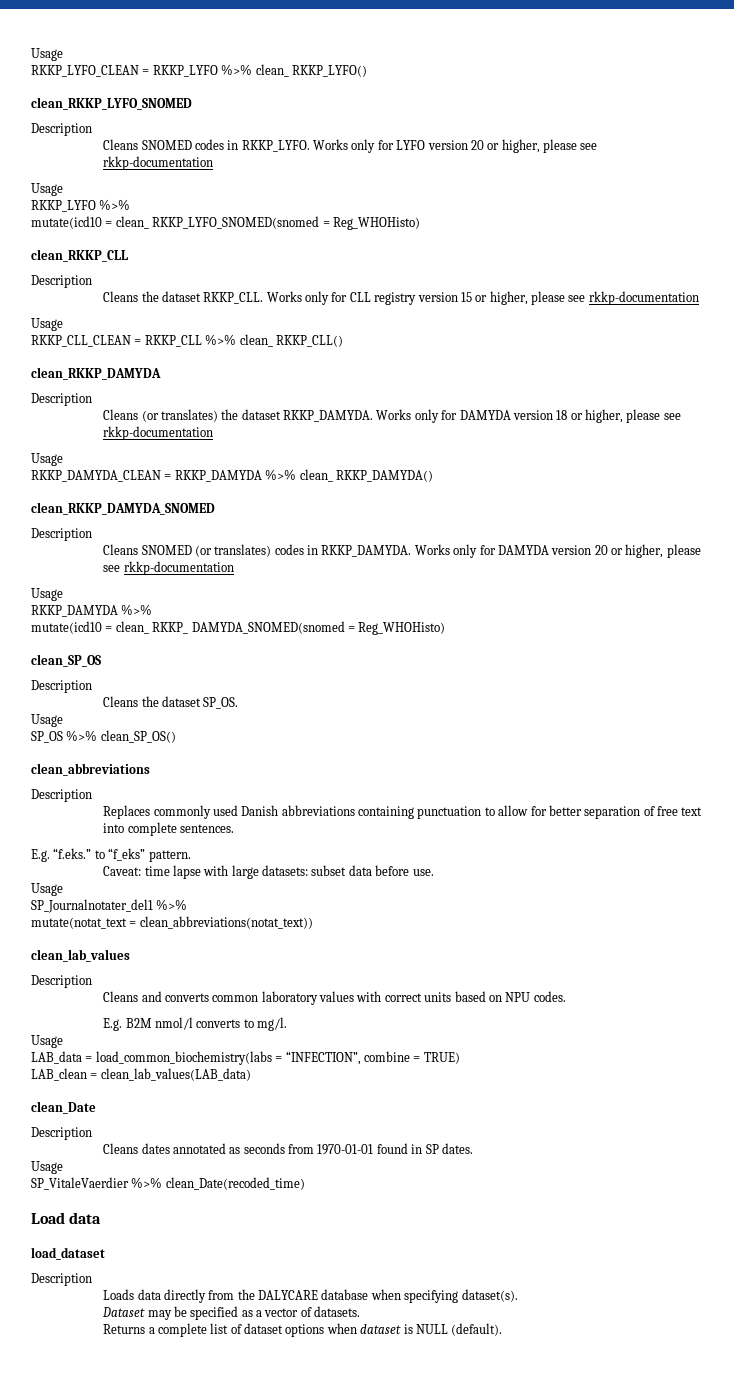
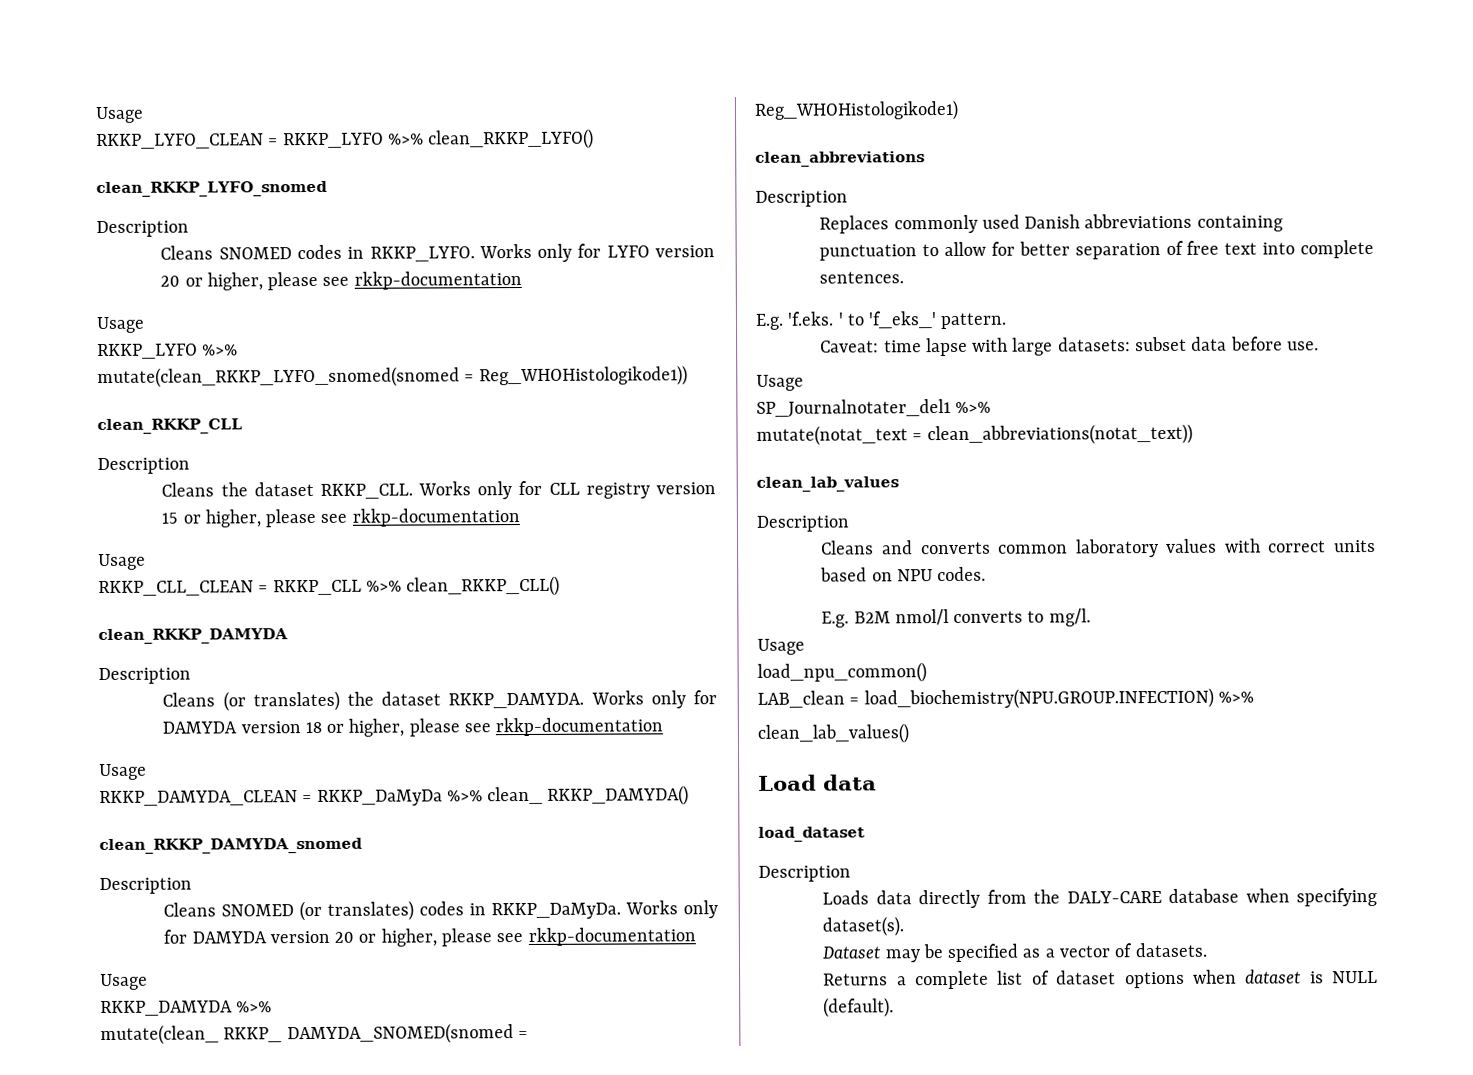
- RKKP_LYFO_CLEAN = RKKP_LYFO %>% clean_ RKKP_LYFO()
- clean_RKKP_LYFO_SNOMED
+ RKKP_LYFO_CLEAN = RKKP_LYFO %>% clean_RKKP_LYFO()
+ clean_RKKP_LYFO_snomed
- mutate(icd10 = clean_ RKKP_LYFO_SNOMED(snomed = Reg_WHOHisto)
+ mutate(clean_RKKP_LYFO_snomed(snomed = Reg_WHOHistologikode1))
- RKKP_CLL_CLEAN = RKKP_CLL %>% clean_ RKKP_CLL()
+ RKKP_CLL_CLEAN = RKKP_CLL %>% clean_RKKP_CLL()
- RKKP_DAMYDA_CLEAN = RKKP_DAMYDA %>% clean_ RKKP_DAMYDA()
+ RKKP_DAMYDA_CLEAN = RKKP_DaMyDa %>% clean_ RKKP_DAMYDA()
- clean_RKKP_DAMYDA_SNOMED
+ clean_RKKP_DAMYDA_snomed
- Cleans SNOMED (or translates) codes in RKKP_DAMYDA.
+ Cleans SNOMED (or translates) codes in RKKP_DaMyDa.
- mutate(icd10 = clean_ RKKP_ DAMYDA_SNOMED(snomed = Reg_WHOHisto)
- clean_SP_OS
- Description
- Cleans the dataset SP_OS.
- Usage
- SP_OS %>% clean_SP_OS()
+ mutate(clean_ RKKP_ DAMYDA_SNOMED(snomed = Reg_WHOHistologikode1)
- E.g. “f.eks.” to “f_eks” pattern.
+ E.g. 'f.eks. ' to 'f_eks_' pattern.
- LAB_data = load_common_biochemistry(labs = “INFECTION”, combine = TRUE)
- LAB_clean = clean_lab_values(LAB_data)
- clean_Date
- Description
- Cleans dates annotated as seconds from 1970-01-01 found in SP dates.
- Usage
- SP_VitaleVaerdier %>% clean_Date(recoded_time)
+ load_npu_common()
+ LAB_clean = load_biochemistry(NPU.GROUP.INFECTION) %>%
+ clean_lab_values()
- Loads data directly from the DALYCARE database when specifying dataset(s).
+ Loads data directly from the DALY-CARE database when specifying dataset(s).

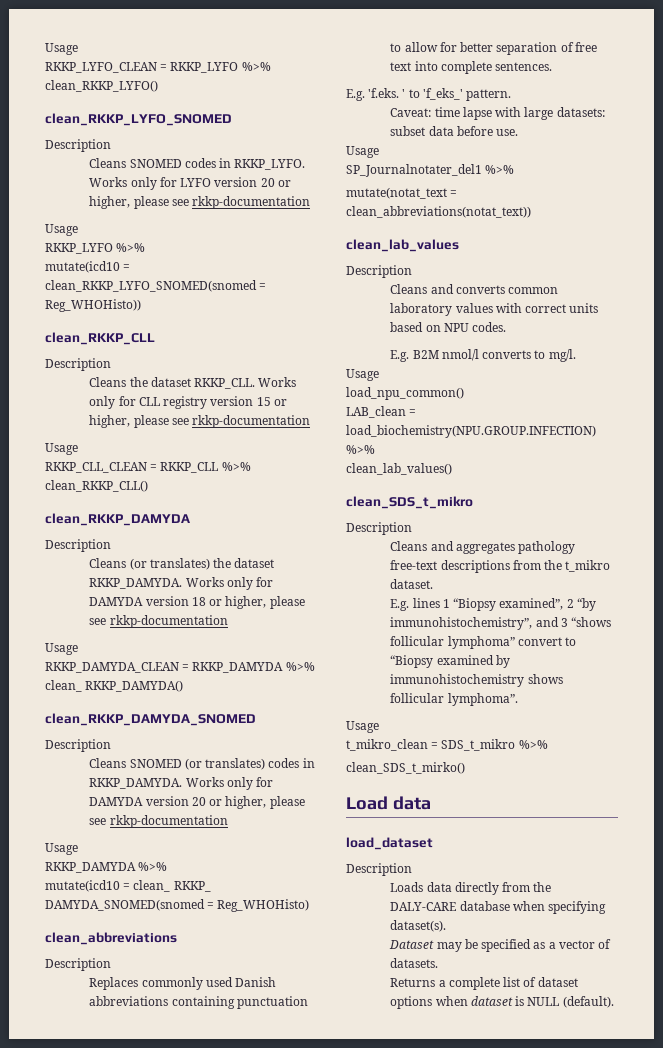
- clean_RKKP_LYFO_snomed
+ clean_RKKP_LYFO_SNOMED
- mutate(clean_RKKP_LYFO_snomed(snomed = Reg_WHOHistologikode1))
+ mutate(icd10 = clean_RKKP_LYFO_SNOMED(snomed = Reg_WHOHisto))
- RKKP_DAMYDA_CLEAN = RKKP_DaMyDa %>% clean_ RKKP_DAMYDA()
+ RKKP_DAMYDA_CLEAN = RKKP_DAMYDA %>% clean_ RKKP_DAMYDA()
- clean_RKKP_DAMYDA_snomed
+ clean_RKKP_DAMYDA_SNOMED
- Cleans SNOMED (or translates) codes in RKKP_DaMyDa.
+ Cleans SNOMED (or translates) codes in RKKP_DAMYDA.
- mutate(clean_ RKKP_ DAMYDA_SNOMED(snomed = Reg_WHOHistologikode1)
+ mutate(icd10 = clean_ RKKP_ DAMYDA_SNOMED(snomed = Reg_WHOHisto)
+ clean_SDS_t_mikro
+ Description
+ Cleans and aggregates pathology free-text descriptions from the t_mikro dataset.
+ E.g. lines 1 “Biopsy examined”, 2 “by immunohistochemistry”, and 3 “shows follicular lymphoma” convert to “Biopsy examined by immunohistochemistry shows follicular lymphoma”.
+ Usage
+ t_mikro_clean = SDS_t_mikro %>%
+ clean_SDS_t_mirko()

